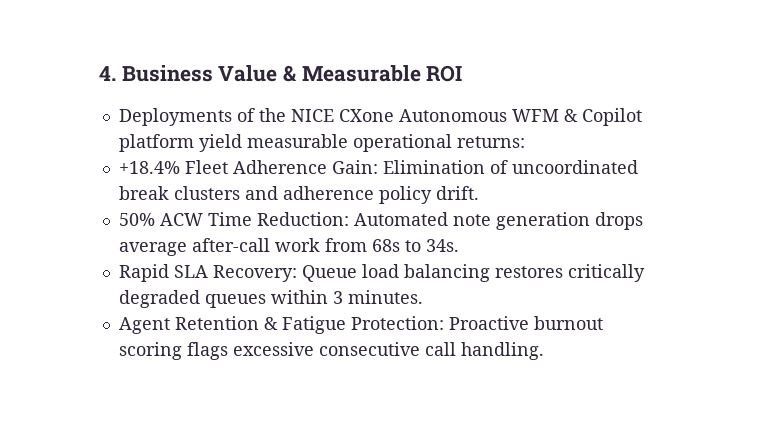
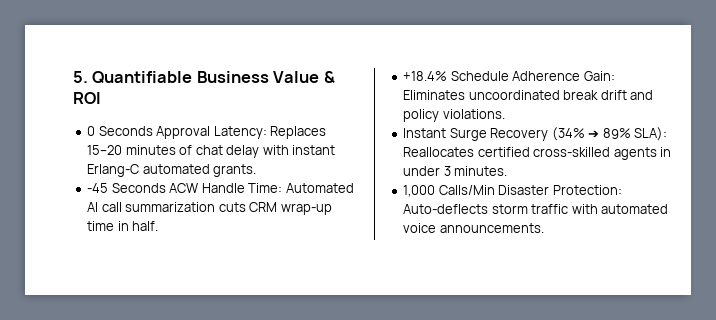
- 4. Business Value & Measurable ROI
+ 5. Quantifiable Business Value & ROI
- Deployments of the NICE CXone Autonomous WFM & Copilot platform yield measurable operational returns:
+ 0 Seconds Approval Latency: Replaces 15–20 minutes of chat delay with instant Erlang-C automated grants.
+ -45 Seconds ACW Handle Time: Automated AI call summarization cuts CRM wrap-up time in half.
- +18.4% Fleet Adherence Gain: Elimination of uncoordinated break clusters and adherence policy drift.
- 50% ACW Time Reduction: Automated note generation drops average after-call work from 68s to 34s.
- Rapid SLA Recovery: Queue load balancing restores critically degraded queues within 3 minutes.
- Agent Retention & Fatigue Protection: Proactive burnout scoring flags excessive consecutive call handling.
+ +18.4% Schedule Adherence Gain: Eliminates uncoordinated break drift and policy violations.
+ Instant Surge Recovery (34% ➔ 89% SLA): Reallocates certified cross-skilled agents in under 3 minutes.
+ 1,000 Calls/Min Disaster Protection: Auto-deflects storm traffic with automated voice announcements.

